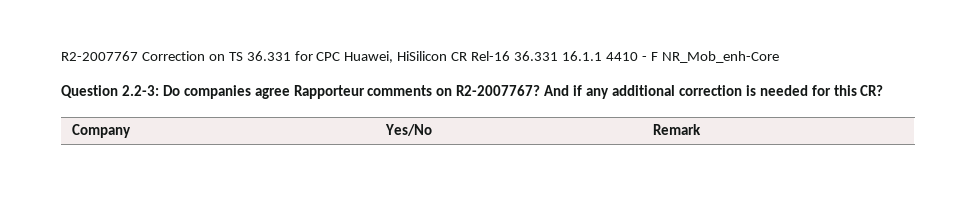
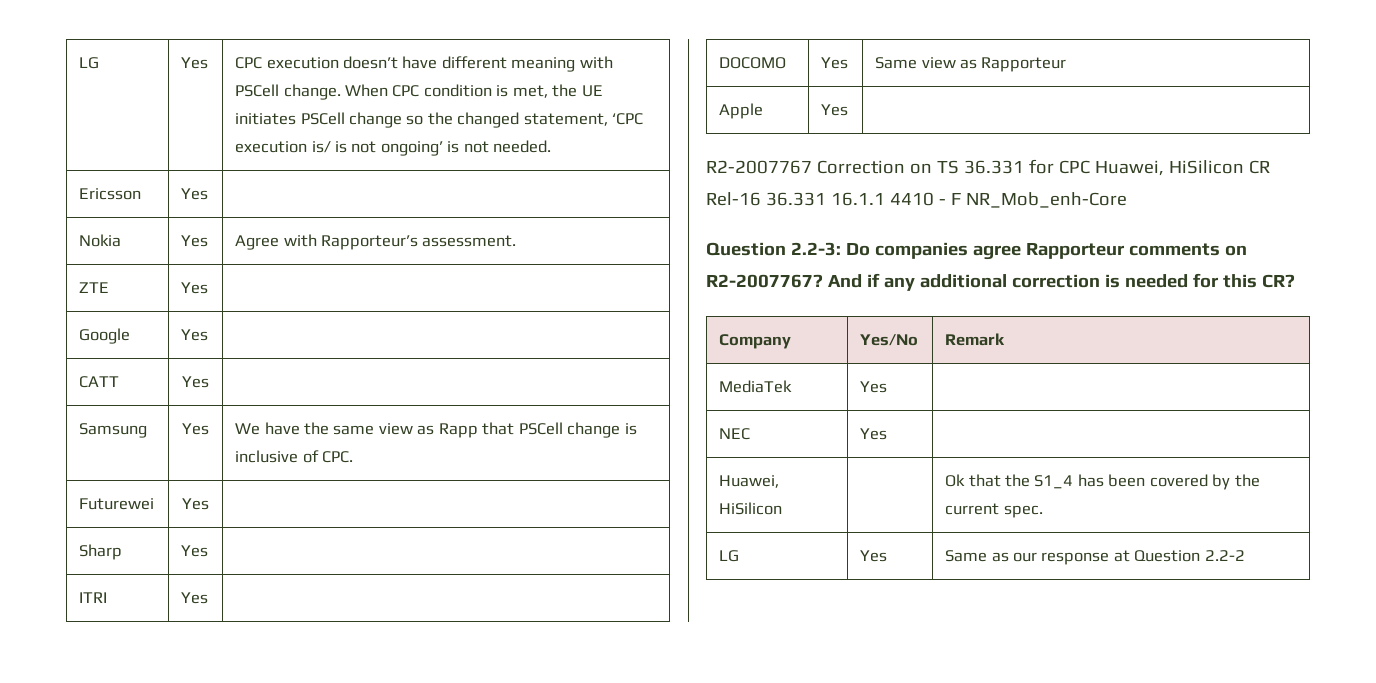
+ LG | Yes | CPC execution doesn’t have different meaning with PSCell change. When CPC condition is met, the UE initiates PSCell change so the changed statement, ‘CPC execution is/ is not ongoing’ is not needed.
+ Ericsson | Yes |
+ Nokia | Yes | Agree with Rapporteur’s assessment.
+ ZTE | Yes |
+ Google | Yes |
+ CATT | Yes |
+ Samsung | Yes | We have the same view as Rapp that PSCell change is inclusive of CPC.
+ Futurewei | Yes |
+ Sharp | Yes |
+ ITRI | Yes |
+ DOCOMO | Yes | Same view as Rapporteur
+ Apple | Yes |
+ MediaTek | Yes |
+ NEC | Yes |
+ Huawei, HiSilicon | | Ok that the S1_4 has been covered by the current spec.
+ LG | Yes | Same as our response at Question 2.2-2

